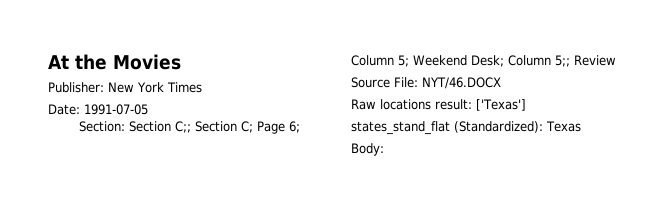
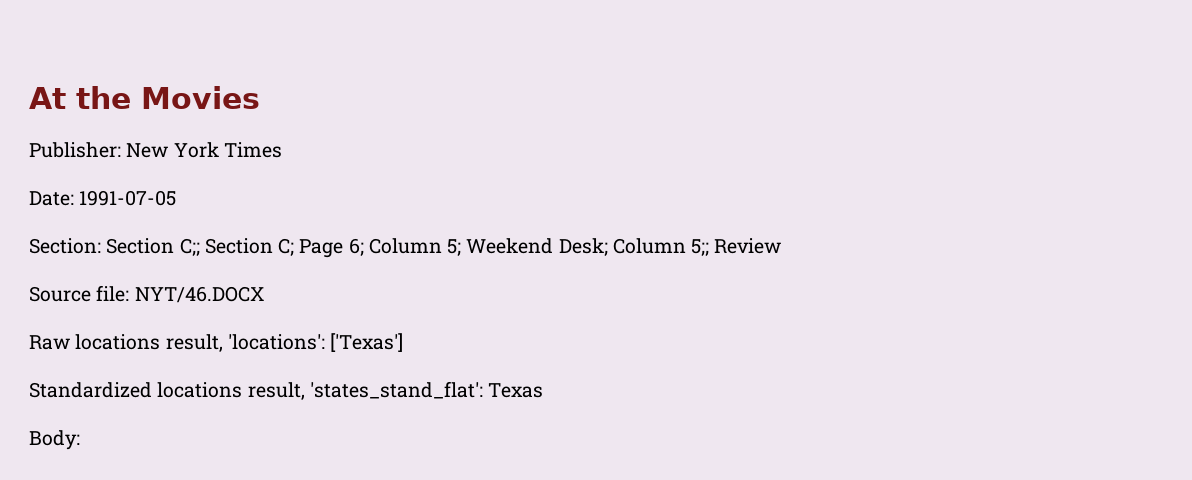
- Source File: NYT/46.DOCX
+ Source file: NYT/46.DOCX
- Raw locations result: ['Texas']
+ Raw locations result, 'locations': ['Texas']
- states_stand_flat (Standardized): Texas
+ Standardized locations result, 'states_stand_flat': Texas

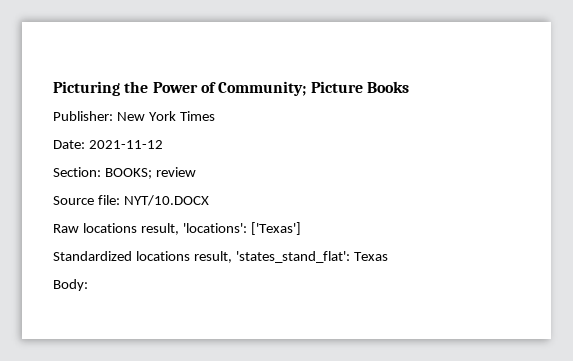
- At the Movies
+ Picturing the Power of Community; Picture Books
- Date: 1991-07-05
+ Date: 2021-11-12
- Section: Section C;; Section C; Page 6; Column 5; Weekend Desk; Column 5;; Review
+ Section: BOOKS; review
- Source file: NYT/46.DOCX
+ Source file: NYT/10.DOCX

